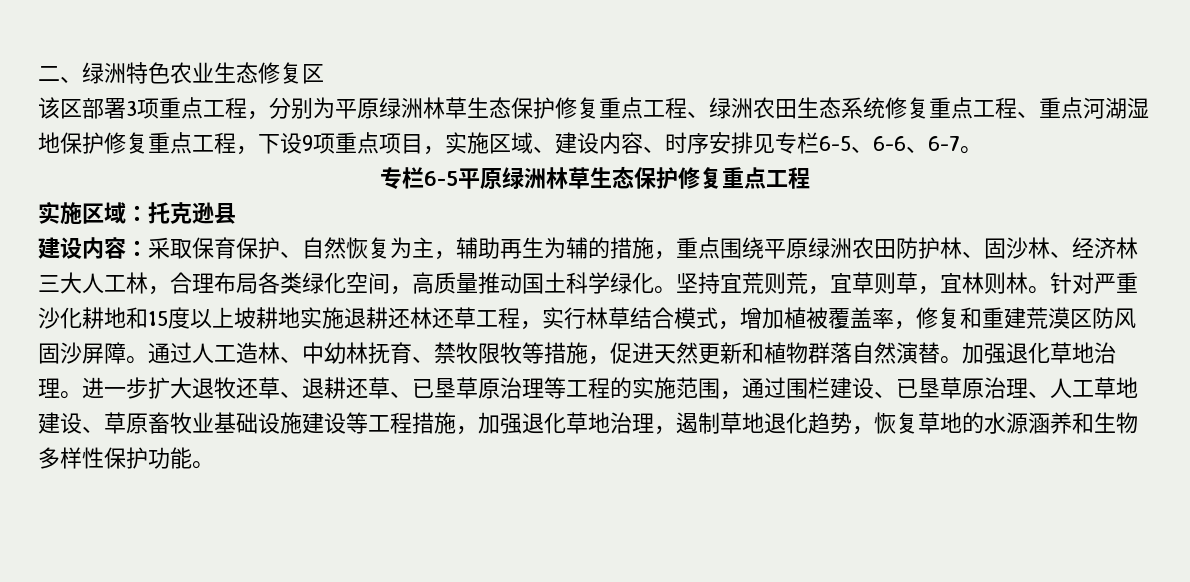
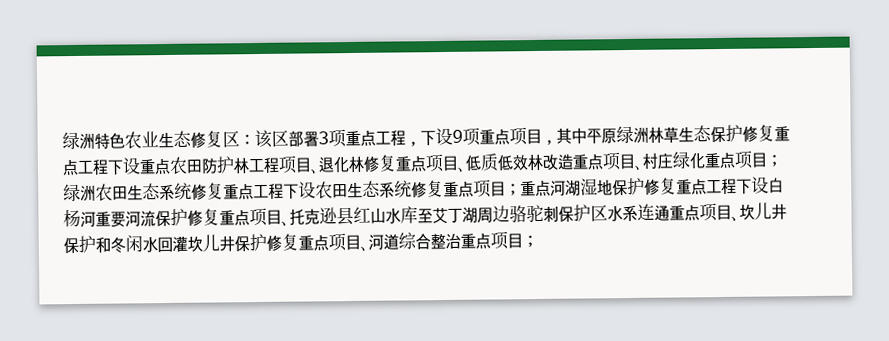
- 二、绿洲特色农业生态修复区
- 该区部署3项重点工程，分别为平原绿洲林草生态保护修复重点工程、绿洲农田生态系统修复重点工程、重点河湖湿地保护修复重点工程，下设9项重点项目，实施区域、建设内容、时序安排见专栏6-5、6-6、6-7。
- 专栏6-5平原绿洲林草生态保护修复重点工程
- 实施区域：托克逊县
- 建设内容：采取保育保护、自然恢复为主，辅助再生为辅的措施，重点围绕平原绿洲农田防护林、固沙林、经济林三大人工林，合理布局各类绿化空间，高质量推动国土科学绿化。坚持宜荒则荒，宜草则草，宜林则林。针对严重沙化耕地和15度以上坡耕地实施退耕还林还草工程，实行林草结合模式，增加植被覆盖率，修复和重建荒漠区防风固沙屏障。通过人工造林、中幼林抚育、禁牧限牧等措施，促进天然更新和植物群落自然演替。加强退化草地治理。进一步扩大退牧还草、退耕还草、已垦草原治理等工程的实施范围，通过围栏建设、已垦草原治理、人工草地建设、草原畜牧业基础设施建设等工程措施，加强退化草地治理，遏制草地退化趋势，恢复草地的水源涵养和生物多样性保护功能。
+ 绿洲特色农业生态修复区：该区部署3项重点工程，下设9项重点项目，其中平原绿洲林草生态保护修复重点工程下设重点农田防护林工程项目、退化林修复重点项目、低质低效林改造重点项目、村庄绿化重点项目；绿洲农田生态系统修复重点工程下设农田生态系统修复重点项目；重点河湖湿地保护修复重点工程下设白杨河重要河流保护修复重点项目、托克逊县红山水库至艾丁湖周边骆驼刺保护区水系连通重点项目、坎儿井保护和冬闲水回灌坎儿井保护修复重点项目、河道综合整治重点项目；

